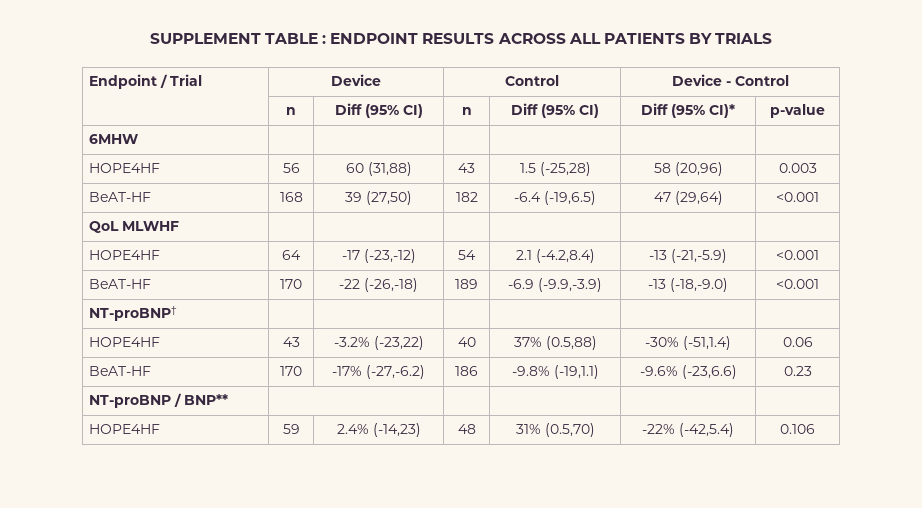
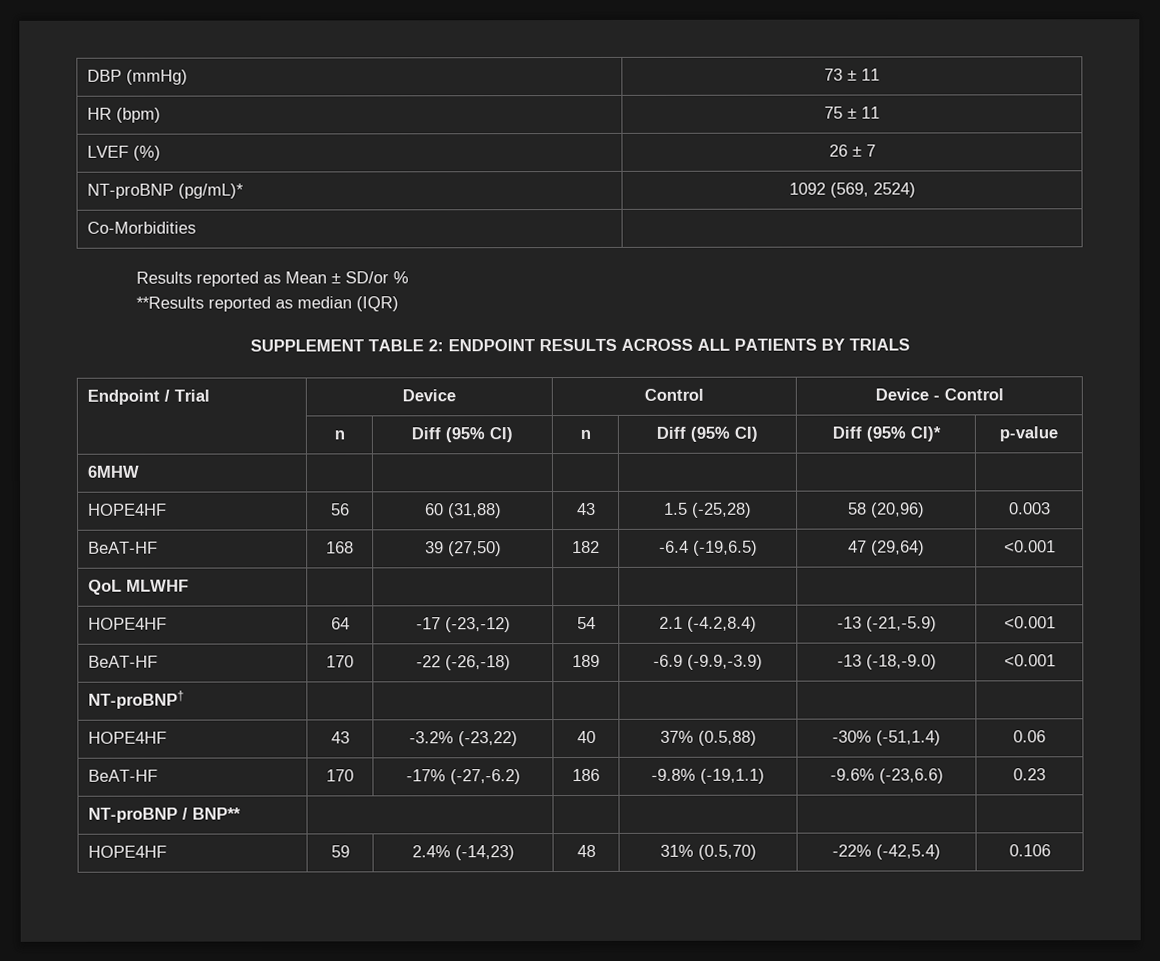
+ DBP (mmHg) | 73 ± 11
+ HR (bpm) | 75 ± 11
+ LVEF (%) | 26 ± 7
+ NT-proBNP (pg/mL)* | 1092 (569, 2524)
+ Co-Morbidities |
+ Results reported as Mean ± SD/or %
+ **Results reported as median (IQR)
- SUPPLEMENT TABLE : ENDPOINT RESULTS ACROSS ALL PATIENTS BY TRIALS
+ SUPPLEMENT TABLE 2: ENDPOINT RESULTS ACROSS ALL PATIENTS BY TRIALS

